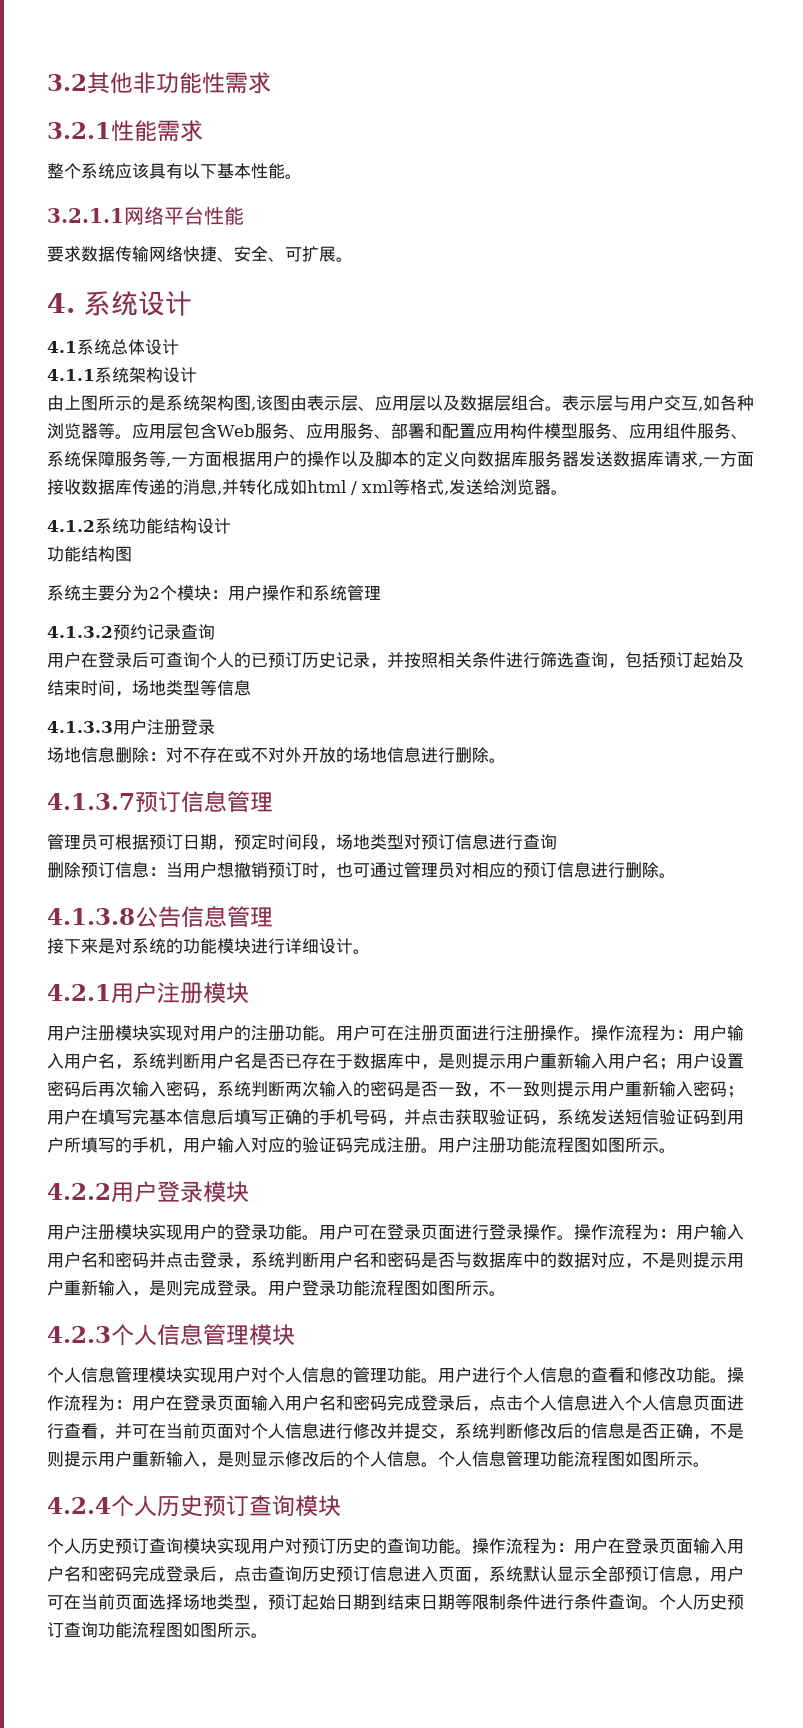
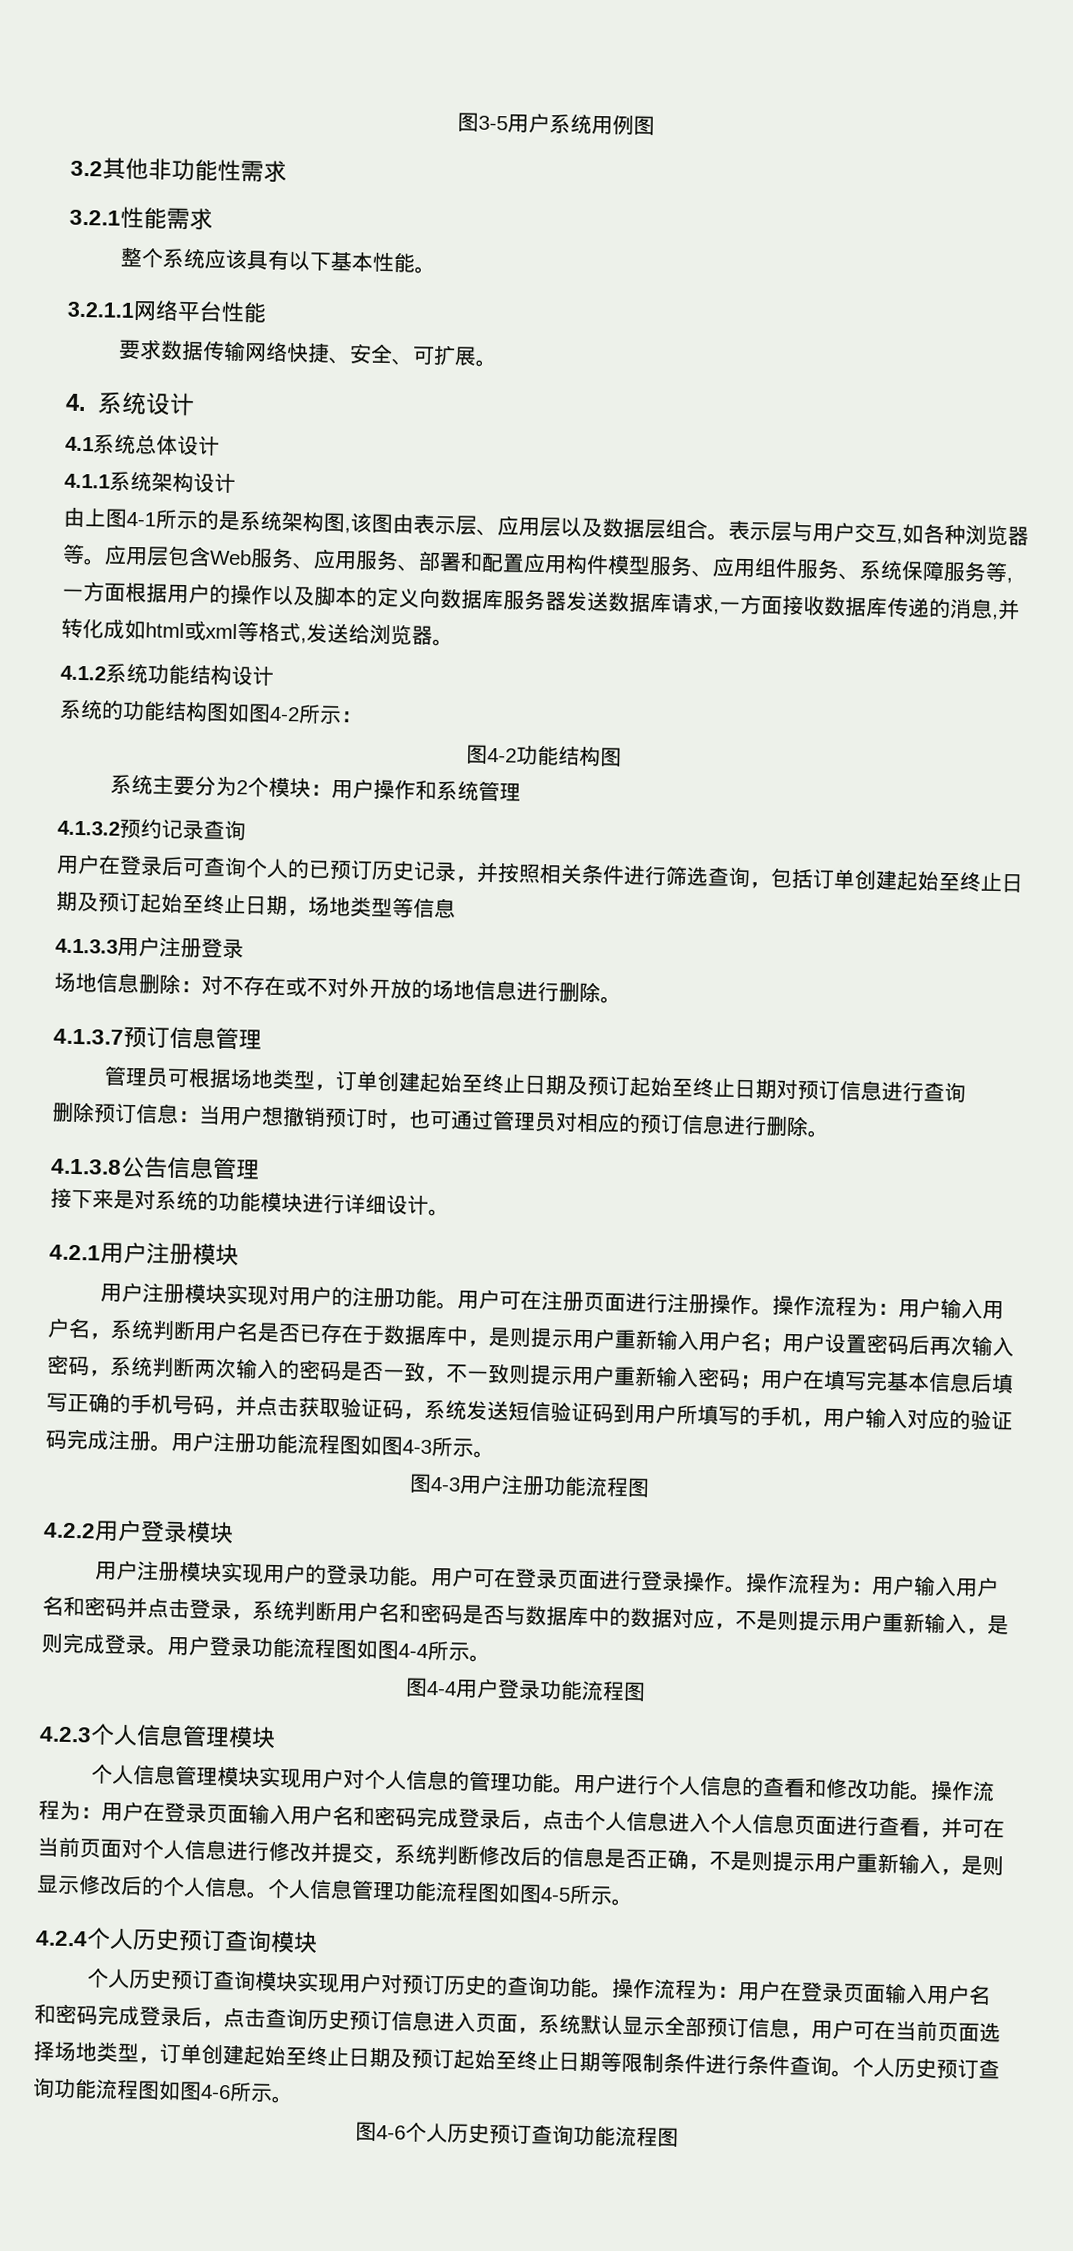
+ 图3-5用户系统用例图
- 由上图所示的是系统架构图,该图由表示层、应用层以及数据层组合。
+ 由上图4-1所示的是系统架构图,该图由表示层、应用层以及数据层组合。
- 应用层包含Web服务、应用服务、部署和配置应用构件模型服务、应用组件服务、系统保障服务等,一方面根据用户的操作以及脚本的定义向数据库服务器发送数据库请求,一方面接收数据库传递的消息,并转化成如html / xml等格式,发送给浏览器。
+ 应用层包含Web服务、应用服务、部署和配置应用构件模型服务、应用组件服务、系统保障服务等,一方面根据用户的操作以及脚本的定义向数据库服务器发送数据库请求,一方面接收数据库传递的消息,并转化成如html或xml等格式,发送给浏览器。
- 功能结构图
+ 系统的功能结构图如图4-2所示：
+ 图4-2功能结构图
- 用户在登录后可查询个人的已预订历史记录，并按照相关条件进行筛选查询，包括预订起始及结束时间，场地类型等信息
+ 用户在登录后可查询个人的已预订历史记录，并按照相关条件进行筛选查询，包括订单创建起始至终止日期及预订起始至终止日期，场地类型等信息
- 管理员可根据预订日期，预定时间段，场地类型对预订信息进行查询
+ 管理员可根据场地类型，订单创建起始至终止日期及预订起始至终止日期对预订信息进行查询
- 用户注册功能流程图如图所示。
+ 用户注册功能流程图如图4-3所示。
+ 图4-3用户注册功能流程图
- 用户登录功能流程图如图所示。
+ 用户登录功能流程图如图4-4所示。
+ 图4-4用户登录功能流程图
- 个人信息管理功能流程图如图所示。
+ 个人信息管理功能流程图如图4-5所示。
- 操作流程为：用户在登录页面输入用户名和密码完成登录后，点击查询历史预订信息进入页面，系统默认显示全部预订信息，用户可在当前页面选择场地类型，预订起始日期到结束日期等限制条件进行条件查询。
+ 操作流程为：用户在登录页面输入用户名和密码完成登录后，点击查询历史预订信息进入页面，系统默认显示全部预订信息，用户可在当前页面选择场地类型，订单创建起始至终止日期及预订起始至终止日期等限制条件进行条件查询。
- 个人历史预订查询功能流程图如图所示。
+ 个人历史预订查询功能流程图如图4-6所示。
+ 图4-6个人历史预订查询功能流程图

